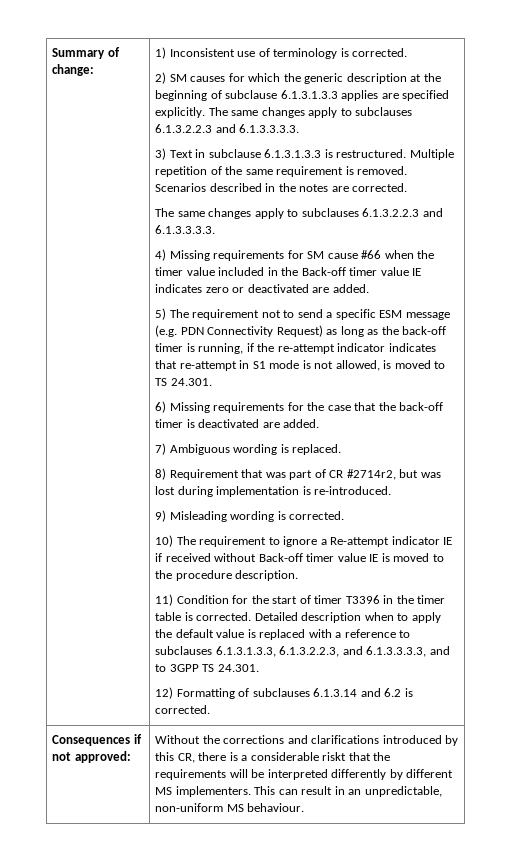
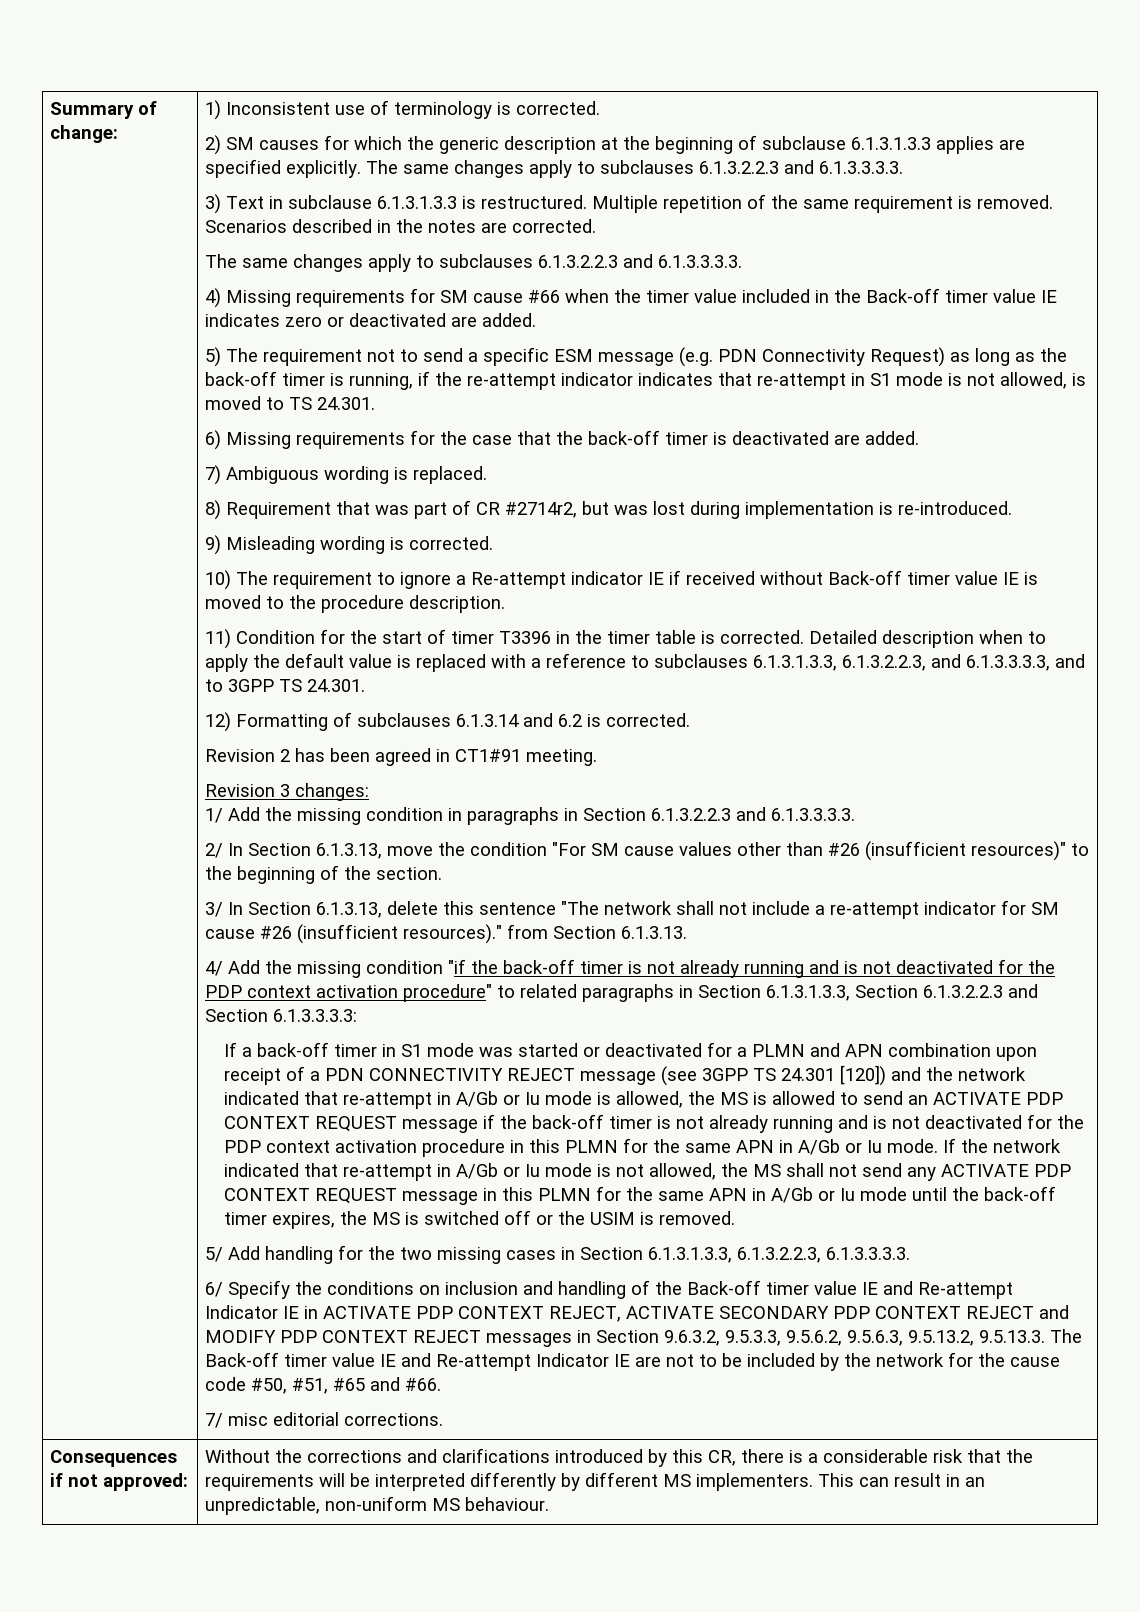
+ Revision 2 has been agreed in CT1#91 meeting.
+ Revision 3 changes:
+ 1/ Add the missing condition in paragraphs in Section 6.1.3.2.2.3 and 6.1.3.3.3.3.
+ 2/ In Section 6.1.3.13, move the condition "For SM cause values other than #26 (insufficient resources)" to the beginning of the section.
+ 3/ In Section 6.1.3.13, delete this sentence "The network shall not include a re-attempt indicator for SM cause #26 (insufficient resources)." from Section 6.1.3.13.
+ 4/ Add the missing condition "if the back-off timer is not already running and is not deactivated for the PDP context activation procedure" to related paragraphs in Section 6.1.3.1.3.3, Section 6.1.3.2.2.3 and Section 6.1.3.3.3.3:
+ If a back-off timer in S1 mode was started or deactivated for a PLMN and APN combination upon receipt of a PDN CONNECTIVITY REJECT message (see 3GPP TS 24.301 [120]) and the network indicated that re-attempt in A/Gb or Iu mode is allowed, the MS is allowed to send an ACTIVATE PDP CONTEXT REQUEST message if the back-off timer is not already running and is not deactivated for the PDP context activation procedure in this PLMN for the same APN in A/Gb or Iu mode. If the network indicated that re-attempt in A/Gb or Iu mode is not allowed, the MS shall not send any ACTIVATE PDP CONTEXT REQUEST message in this PLMN for the same APN in A/Gb or Iu mode until the back-off timer expires, the MS is switched off or the USIM is removed.
+ 5/ Add handling for the two missing cases in Section 6.1.3.1.3.3, 6.1.3.2.2.3, 6.1.3.3.3.3.
+ 6/ Specify the conditions on inclusion and handling of the Back-off timer value IE and Re-attempt Indicator IE in ACTIVATE PDP CONTEXT REJECT, ACTIVATE SECONDARY PDP CONTEXT REJECT and MODIFY PDP CONTEXT REJECT messages in Section 9.6.3.2, 9.5.3.3, 9.5.6.2, 9.5.6.3, 9.5.13.2, 9.5.13.3. The Back-off timer value IE and Re-attempt Indicator IE are not to be included by the network for the cause code #50, #51, #65 and #66.
+ 7/ misc editorial corrections.
- Consequences if not approved: | Without the corrections and clarifications introduced by this CR, there is a considerable riskt that the requirements will be interpreted differently by different MS implementers. This can result in an unpredictable, non-uniform MS behaviour.
+ Consequences if not approved: | Without the corrections and clarifications introduced by this CR, there is a considerable risk that the requirements will be interpreted differently by different MS implementers. This can result in an unpredictable, non-uniform MS behaviour.

